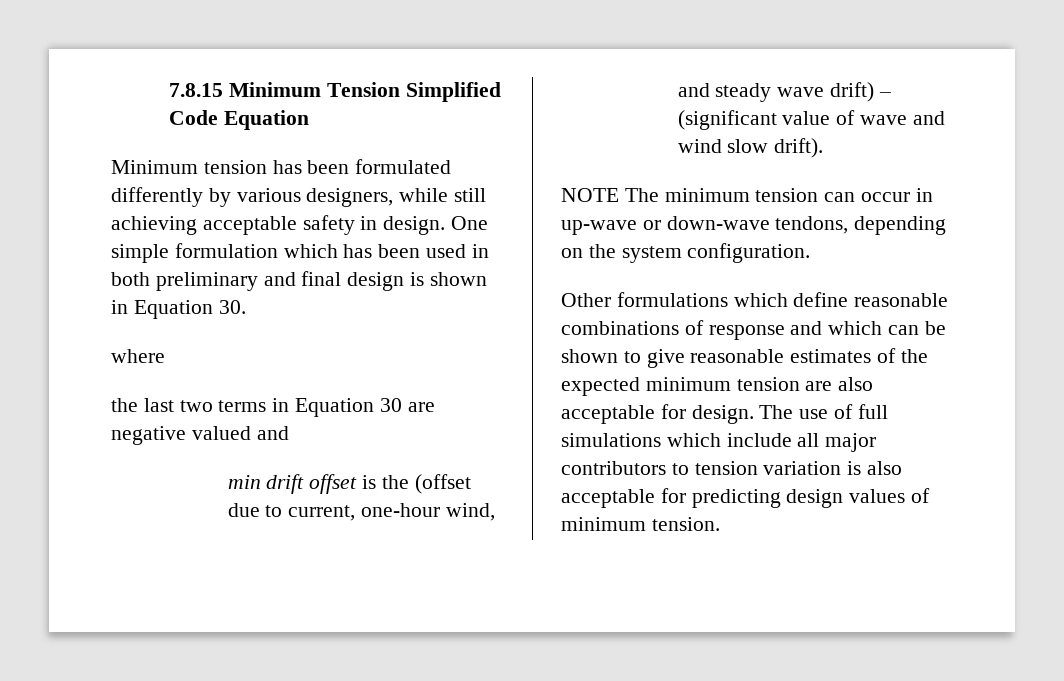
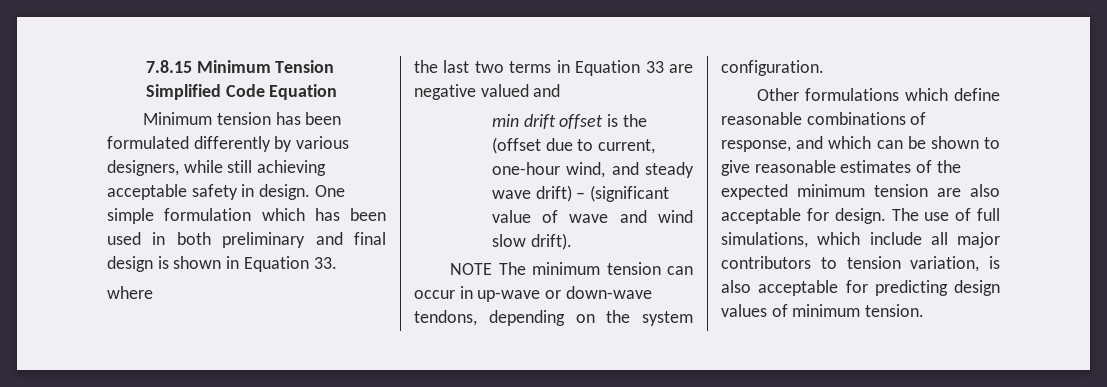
- One simple formulation which has been used in both preliminary and final design is shown in Equation 30.
+ One simple formulation which has been used in both preliminary and final design is shown in Equation 33.
- the last two terms in Equation 30 are negative valued and
+ the last two terms in Equation 33 are negative valued and
- Other formulations which define reasonable combinations of response and which can be shown to give reasonable estimates of the expected minimum tension are also acceptable for design.
+ Other formulations which define reasonable combinations of response, and which can be shown to give reasonable estimates of the expected minimum tension are also acceptable for design.
- The use of full simulations which include all major contributors to tension variation is also acceptable for predicting design values of minimum tension.
+ The use of full simulations, which include all major contributors to tension variation, is also acceptable for predicting design values of minimum tension.

